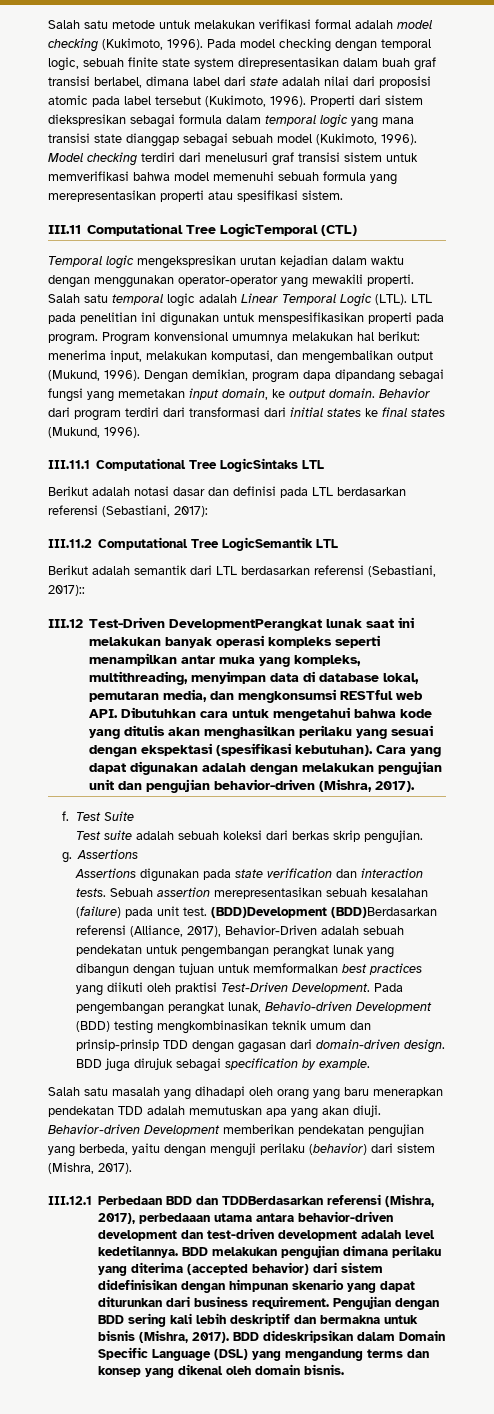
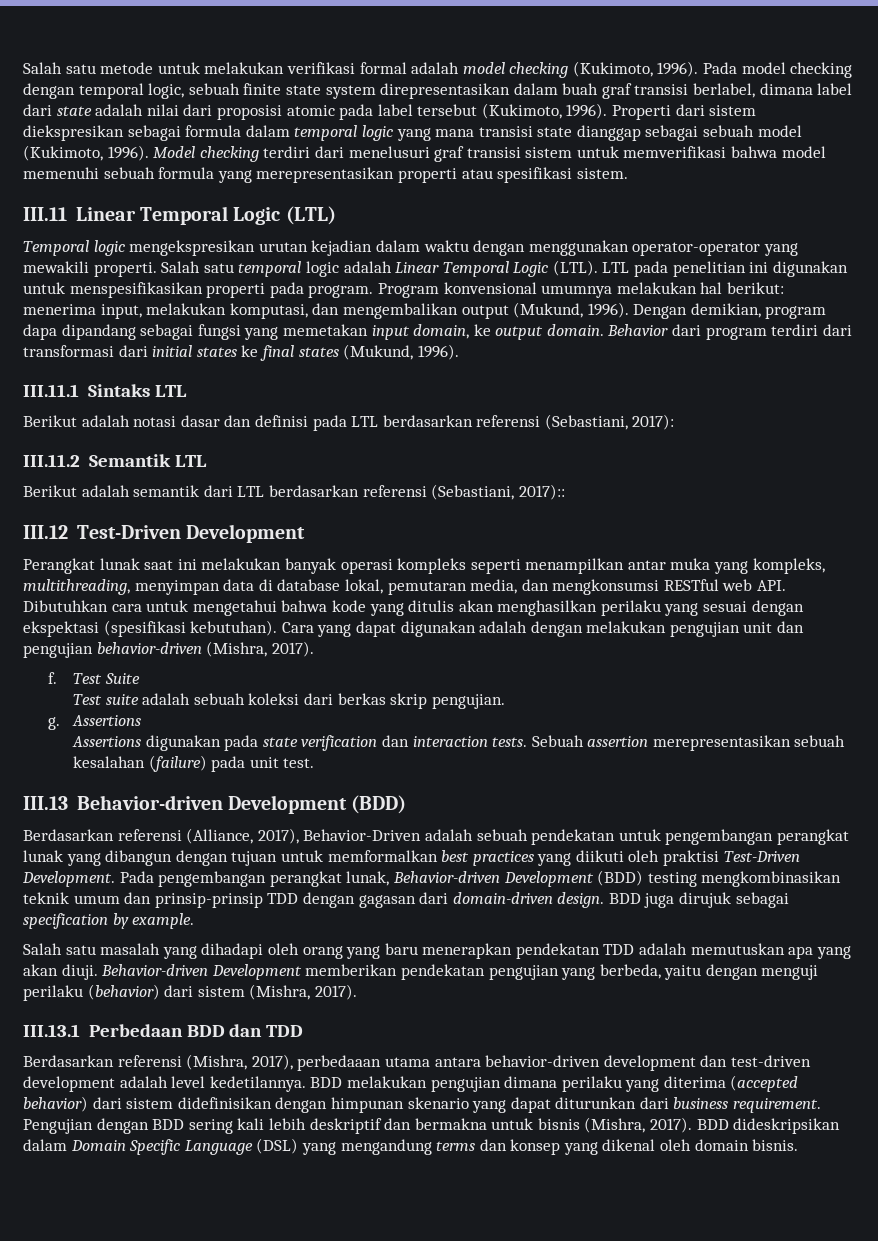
- III.11 Computational Tree LogicTemporal (CTL)
+ III.11 Linear Temporal Logic (LTL)
- III.11.1 Computational Tree LogicSintaks LTL
+ III.11.1 Sintaks LTL
- III.11.2 Computational Tree LogicSemantik LTL
+ III.11.2 Semantik LTL
- III.12 Test-Driven DevelopmentPerangkat lunak saat ini melakukan banyak operasi kompleks seperti menampilkan antar muka yang kompleks, multithreading, menyimpan data di database lokal, pemutaran media, dan mengkonsumsi RESTful web API. Dibutuhkan cara untuk mengetahui bahwa kode yang ditulis akan menghasilkan perilaku yang sesuai dengan ekspektasi (spesifikasi kebutuhan).
+ III.12 Test-Driven Development
+ Perangkat lunak saat ini melakukan banyak operasi kompleks seperti menampilkan antar muka yang kompleks, multithreading, menyimpan data di database lokal, pemutaran media, dan mengkonsumsi RESTful web API. Dibutuhkan cara untuk mengetahui bahwa kode yang ditulis akan menghasilkan perilaku yang sesuai dengan ekspektasi (spesifikasi kebutuhan).
- Sebuah assertion merepresentasikan sebuah kesalahan (failure) pada unit test. (BDD)Development (BDD)Berdasarkan referensi (Alliance, 2017), Behavior-Driven adalah sebuah pendekatan untuk pengembangan perangkat lunak yang dibangun dengan tujuan untuk memformalkan best practices yang diikuti oleh praktisi Test-Driven Development.
+ Sebuah assertion merepresentasikan sebuah kesalahan (failure) pada unit test.
+ III.13 Behavior-driven Development (BDD)
+ Berdasarkan referensi (Alliance, 2017), Behavior-Driven adalah sebuah pendekatan untuk pengembangan perangkat lunak yang dibangun dengan tujuan untuk memformalkan best practices yang diikuti oleh praktisi Test-Driven Development.
- Pada pengembangan perangkat lunak, Behavio-driven Development (BDD) testing mengkombinasikan teknik umum dan prinsip-prinsip TDD dengan gagasan dari domain-driven design.
+ Pada pengembangan perangkat lunak, Behavior-driven Development (BDD) testing mengkombinasikan teknik umum dan prinsip-prinsip TDD dengan gagasan dari domain-driven design.
- III.12.1 Perbedaan BDD dan TDDBerdasarkan referensi (Mishra, 2017), perbedaaan utama antara behavior-driven development dan test-driven development adalah level kedetilannya.
+ III.13.1 Perbedaan BDD dan TDD
+ Berdasarkan referensi (Mishra, 2017), perbedaaan utama antara behavior-driven development dan test-driven development adalah level kedetilannya.

